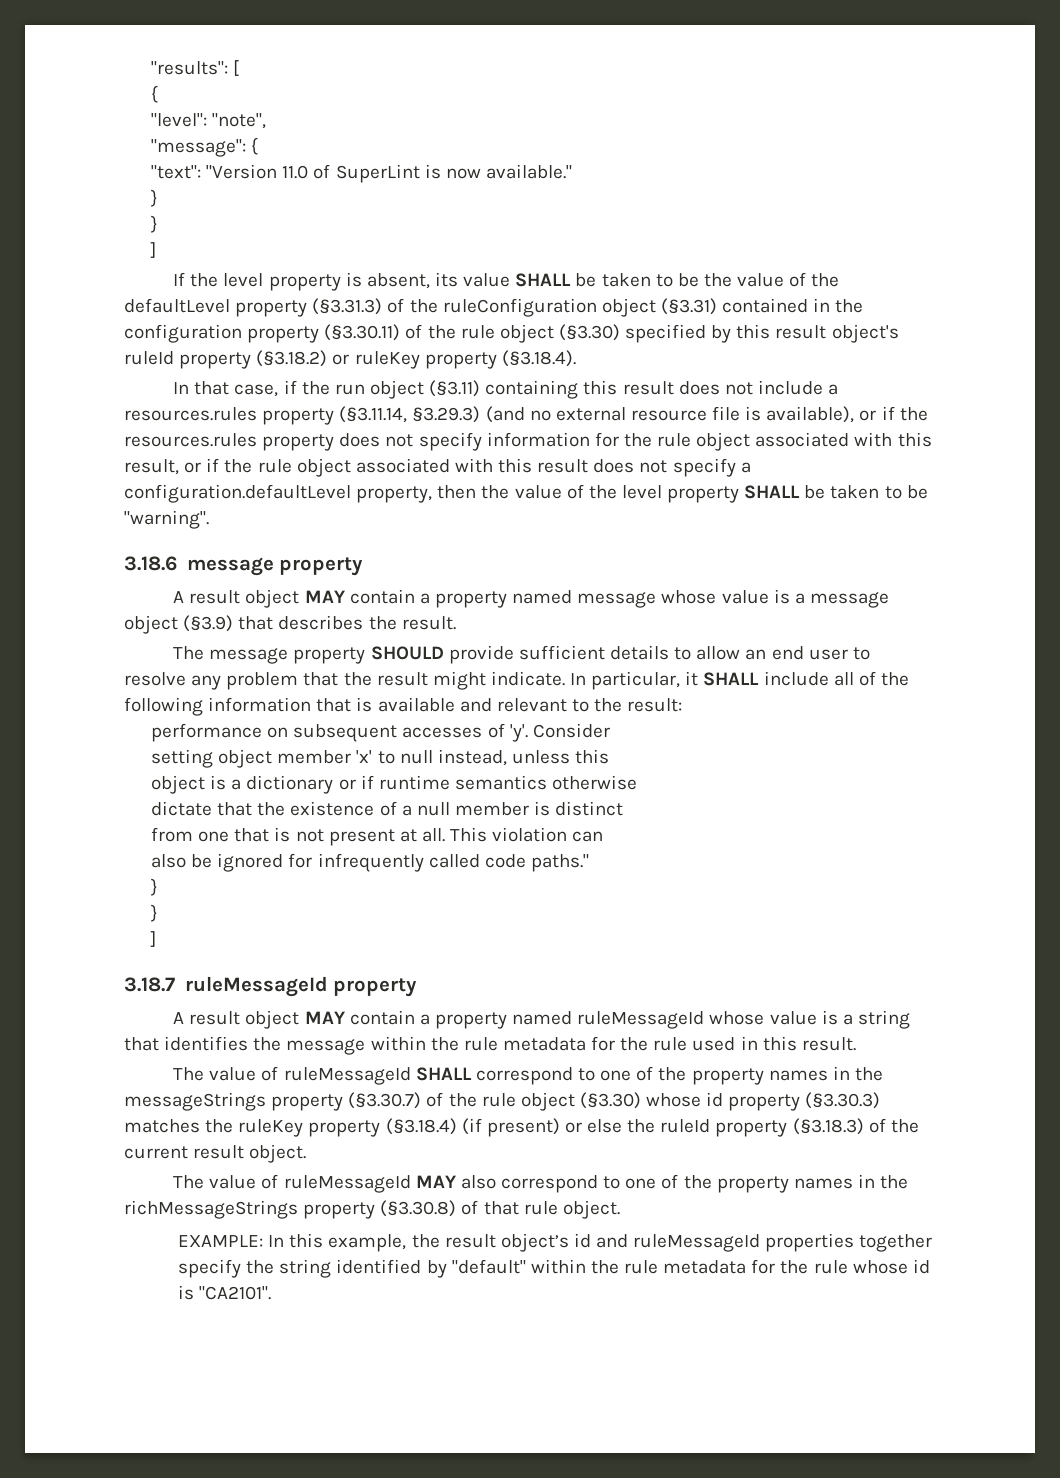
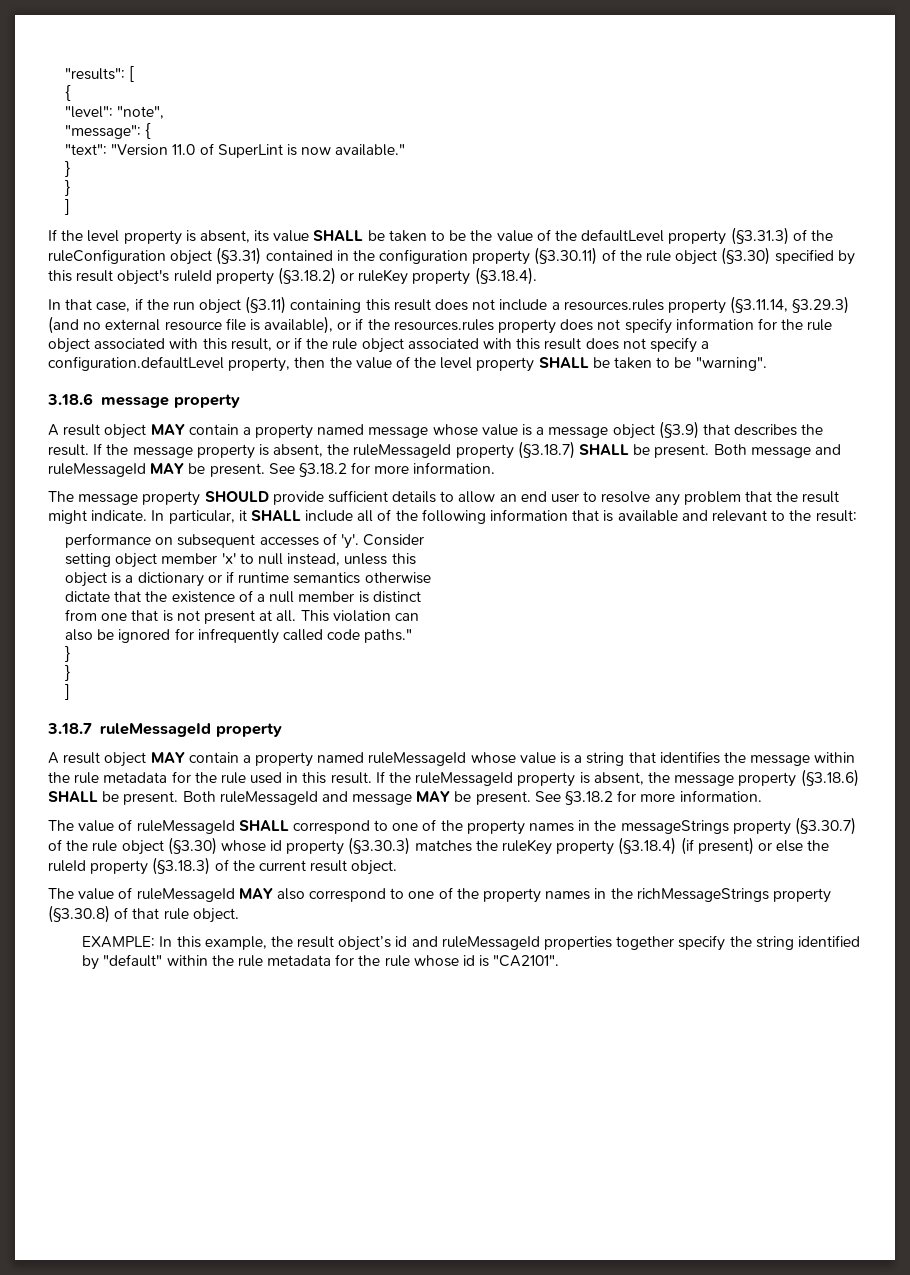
+ If the message property is absent, the ruleMessageId property (§3.18.7) SHALL be present. Both message and ruleMessageId MAY be present. See §3.18.2 for more information.
+ If the ruleMessageId property is absent, the message property (§3.18.6) SHALL be present. Both ruleMessageId and message MAY be present. See §3.18.2 for more information.

